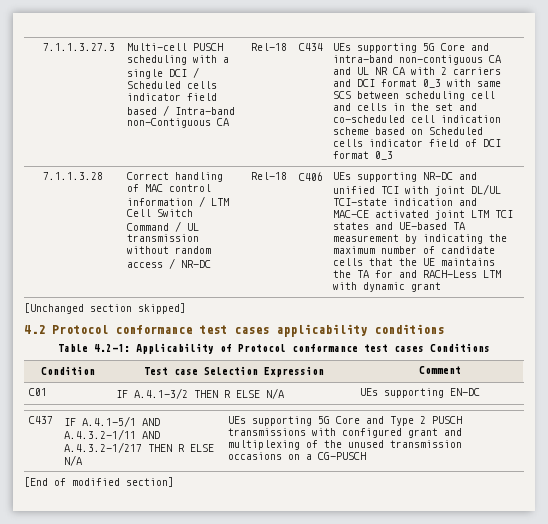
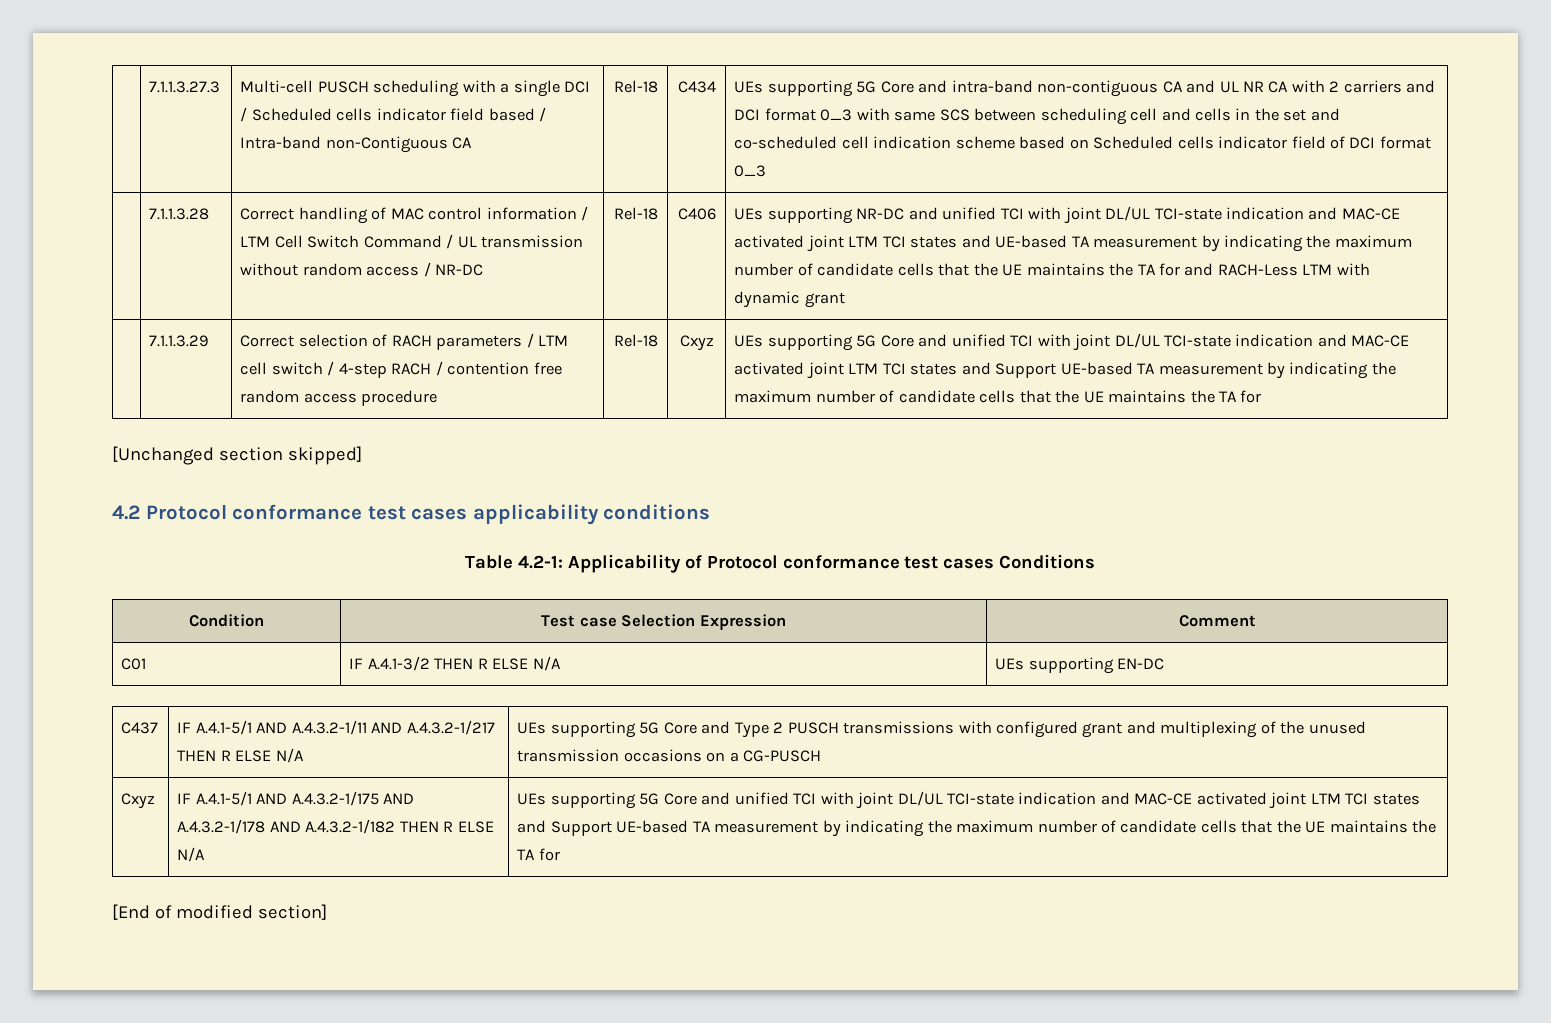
+ 7.1.1.3.29 | Correct selection of RACH parameters / LTM cell switch / 4-step RACH / contention free random access procedure | Rel-18 | Cxyz | UEs supporting 5G Core and unified TCI with joint DL/UL TCI-state indication and MAC-CE activated joint LTM TCI states and Support UE-based TA measurement by indicating the maximum number of candidate cells that the UE maintains the TA for
+ Cxyz | IF A.4.1-5/1 AND A.4.3.2-1/175 AND A.4.3.2-1/178 AND A.4.3.2-1/182 THEN R ELSE N/A | UEs supporting 5G Core and unified TCI with joint DL/UL TCI-state indication and MAC-CE activated joint LTM TCI states and Support UE-based TA measurement by indicating the maximum number of candidate cells that the UE maintains the TA for

